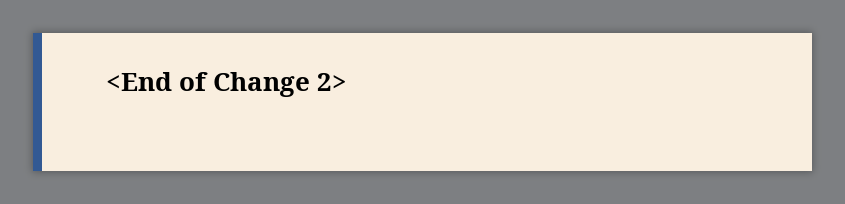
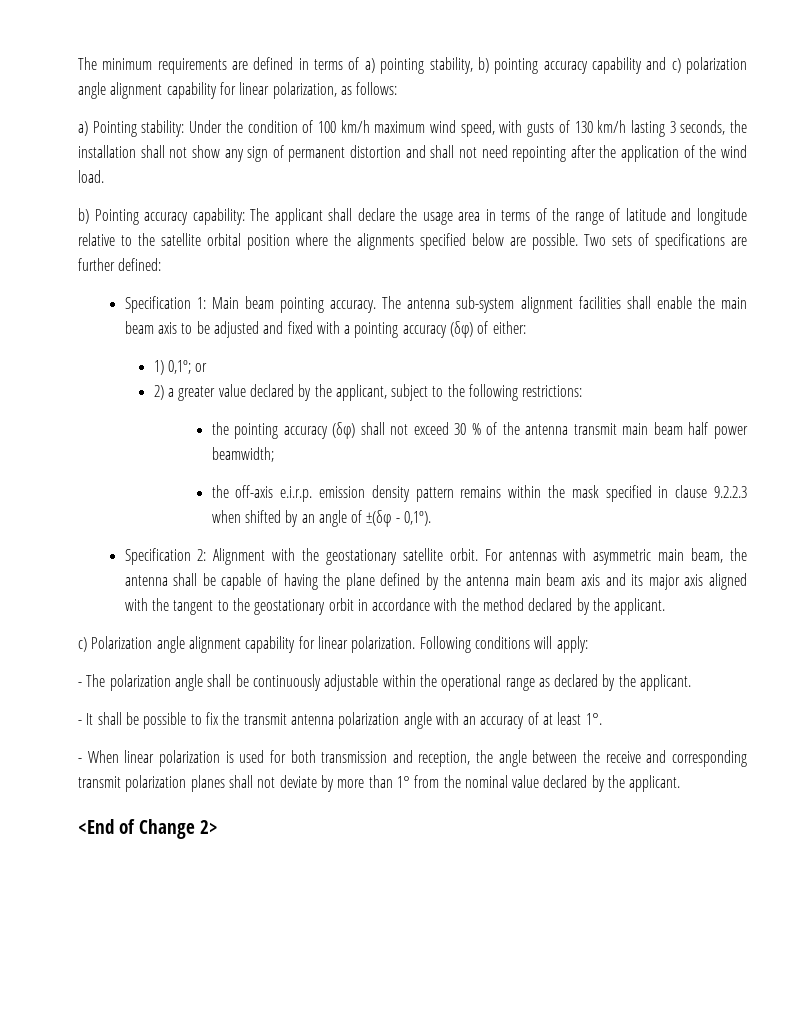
+ The minimum requirements are defined in terms of a) pointing stability, b) pointing accuracy capability and c) polarization angle alignment capability for linear polarization, as follows:
+ a) Pointing stability: Under the condition of 100 km/h maximum wind speed, with gusts of 130 km/h lasting 3 seconds, the installation shall not show any sign of permanent distortion and shall not need repointing after the application of the wind load.
+ b) Pointing accuracy capability: The applicant shall declare the usage area in terms of the range of latitude and longitude relative to the satellite orbital position where the alignments specified below are possible. Two sets of specifications are further defined:
+ Specification 1: Main beam pointing accuracy. The antenna sub-system alignment facilities shall enable the main beam axis to be adjusted and fixed with a pointing accuracy (δφ) of either:
+ 1) 0,1º; or
+ 2) a greater value declared by the applicant, subject to the following restrictions:
+ the pointing accuracy (δφ) shall not exceed 30 % of the antenna transmit main beam half power beamwidth;
+ the off-axis e.i.r.p. emission density pattern remains within the mask specified in clause 9.2.2.3 when shifted by an angle of ±(δφ - 0,1º).
+ Specification 2: Alignment with the geostationary satellite orbit. For antennas with asymmetric main beam, the antenna shall be capable of having the plane defined by the antenna main beam axis and its major axis aligned with the tangent to the geostationary orbit in accordance with the method declared by the applicant.
+ c) Polarization angle alignment capability for linear polarization. Following conditions will apply:
+ - The polarization angle shall be continuously adjustable within the operational range as declared by the applicant.
+ - It shall be possible to fix the transmit antenna polarization angle with an accuracy of at least 1°.
+ - When linear polarization is used for both transmission and reception, the angle between the receive and corresponding transmit polarization planes shall not deviate by more than 1° from the nominal value declared by the applicant.

